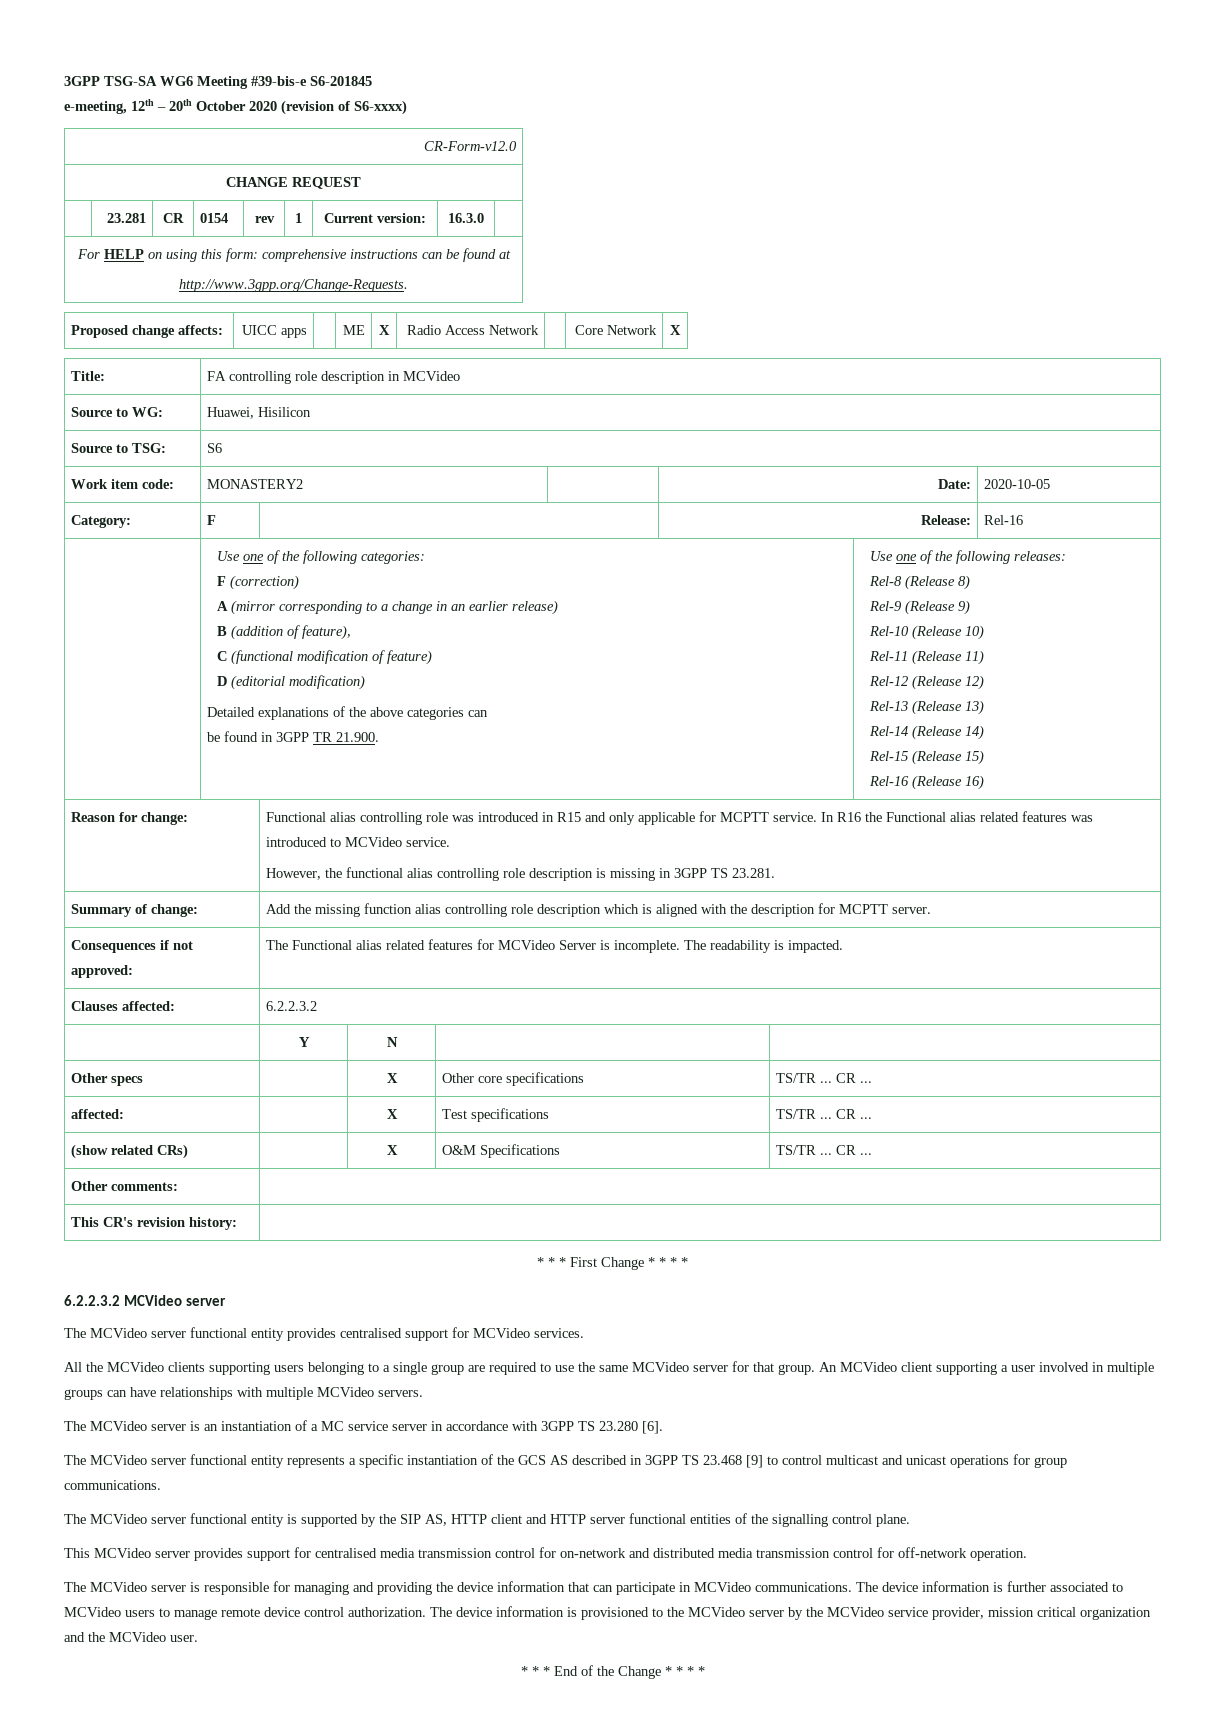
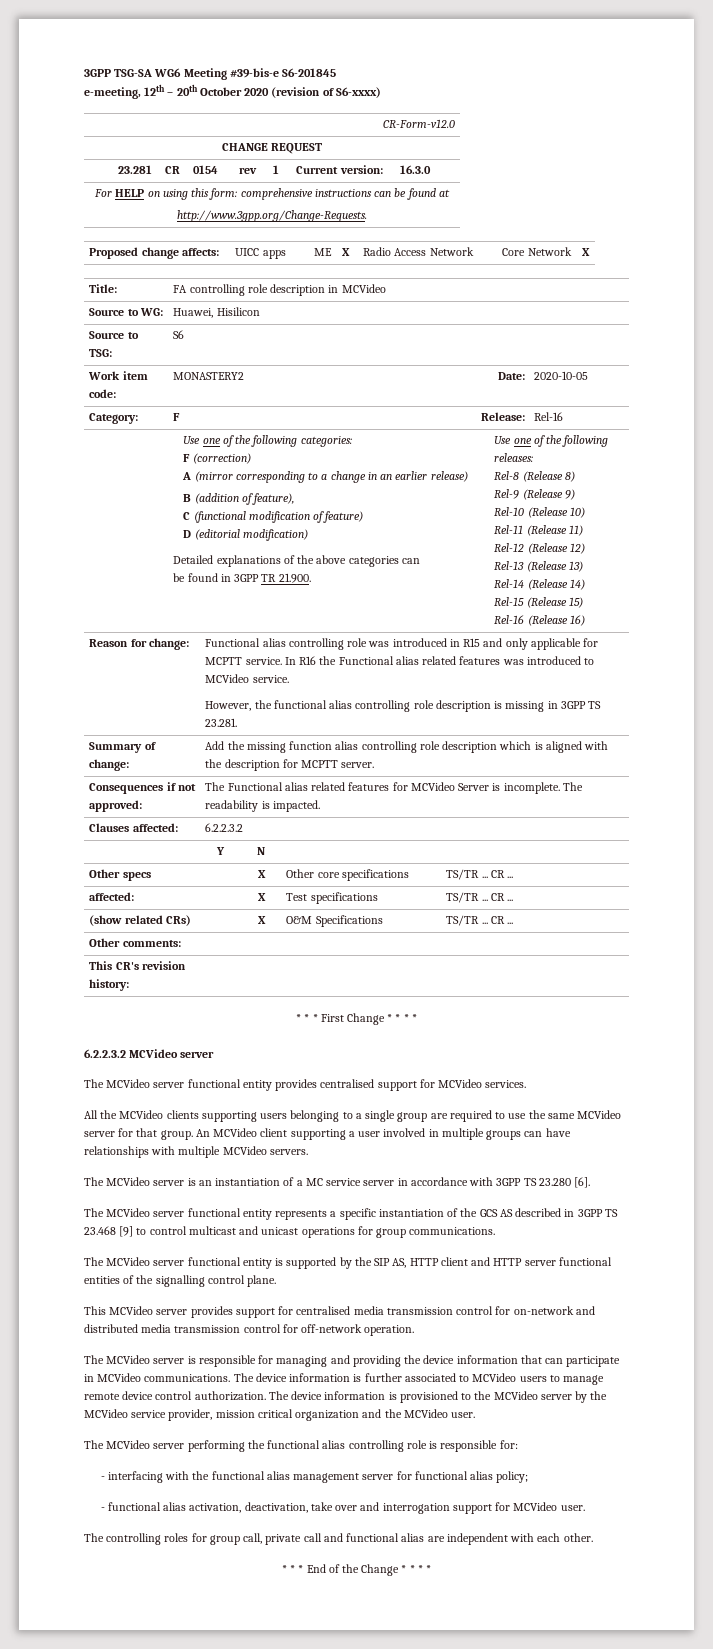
+ The MCVideo server performing the functional alias controlling role is responsible for:
+ - interfacing with the functional alias management server for functional alias policy;
+ - functional alias activation, deactivation, take over and interrogation support for MCVideo user.
+ The controlling roles for group call, private call and functional alias are independent with each other.

